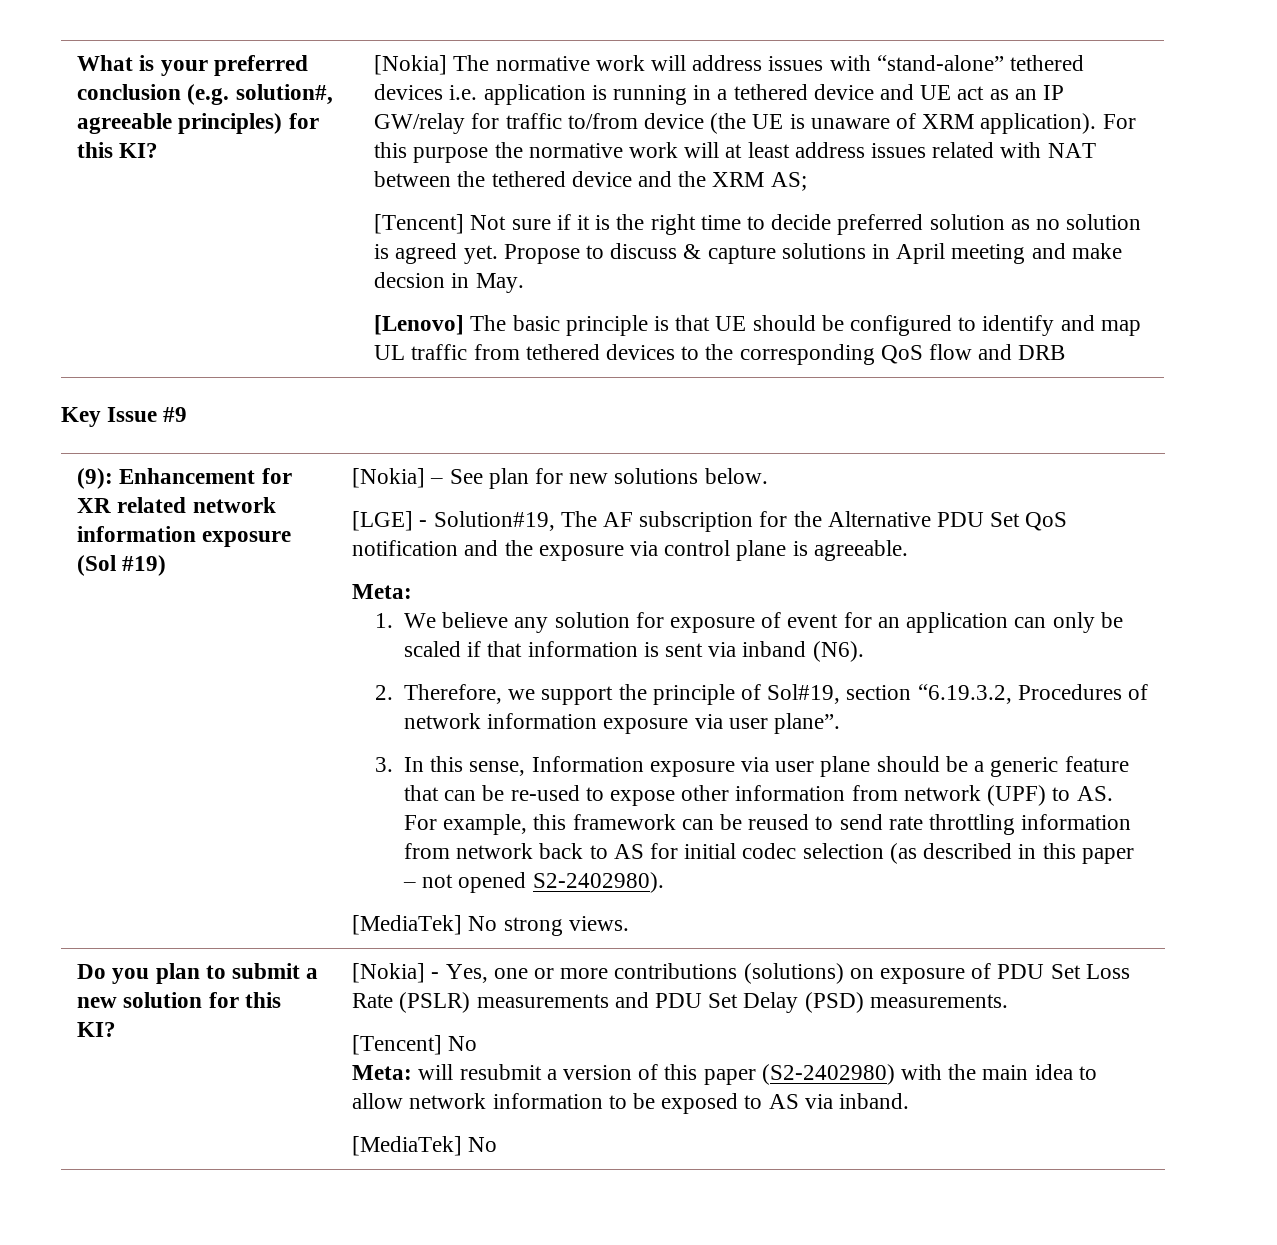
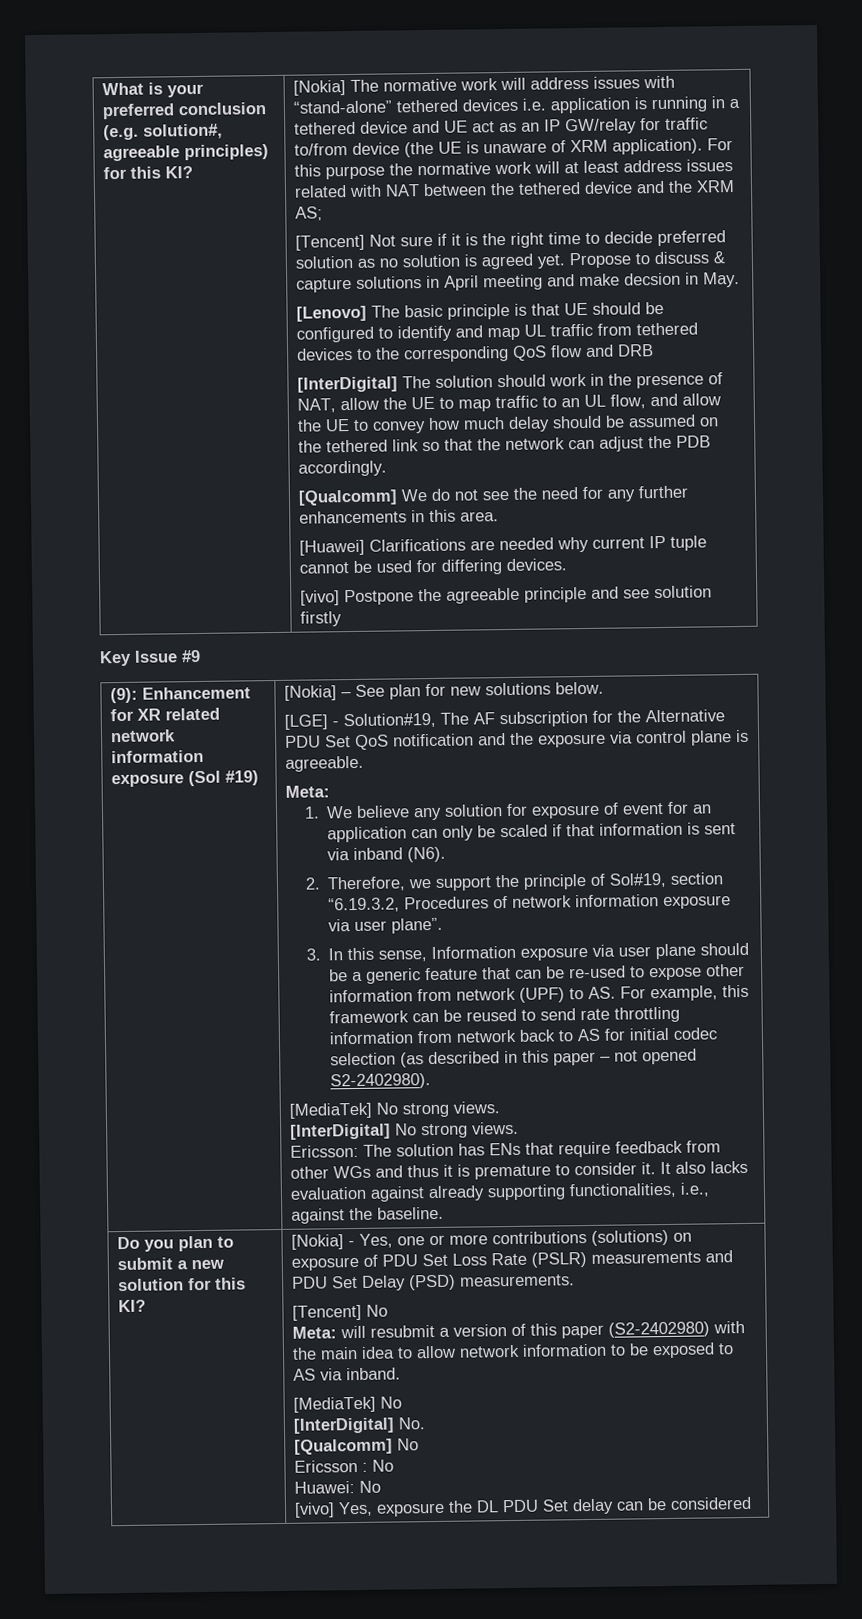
+ [InterDigital] The solution should work in the presence of NAT, allow the UE to map traffic to an UL flow, and allow the UE to convey how much delay should be assumed on the tethered link so that the network can adjust the PDB accordingly.
+ [Qualcomm] We do not see the need for any further enhancements in this area.
+ [Huawei] Clarifications are needed why current IP tuple cannot be used for differing devices.
+ [vivo] Postpone the agreeable principle and see solution firstly
+ [InterDigital] No strong views.
+ Ericsson: The solution has ENs that require feedback from other WGs and thus it is premature to consider it. It also lacks evaluation against already supporting functionalities, i.e., against the baseline.
+ [InterDigital] No.
+ [Qualcomm] No
+ Ericsson : No
+ Huawei: No
+ [vivo] Yes, exposure the DL PDU Set delay can be considered

